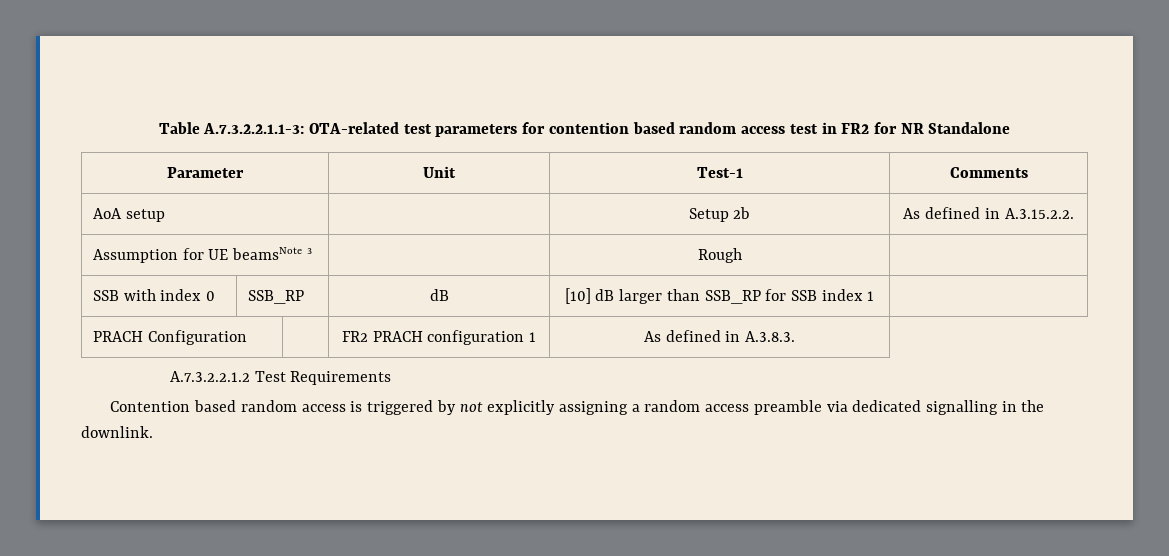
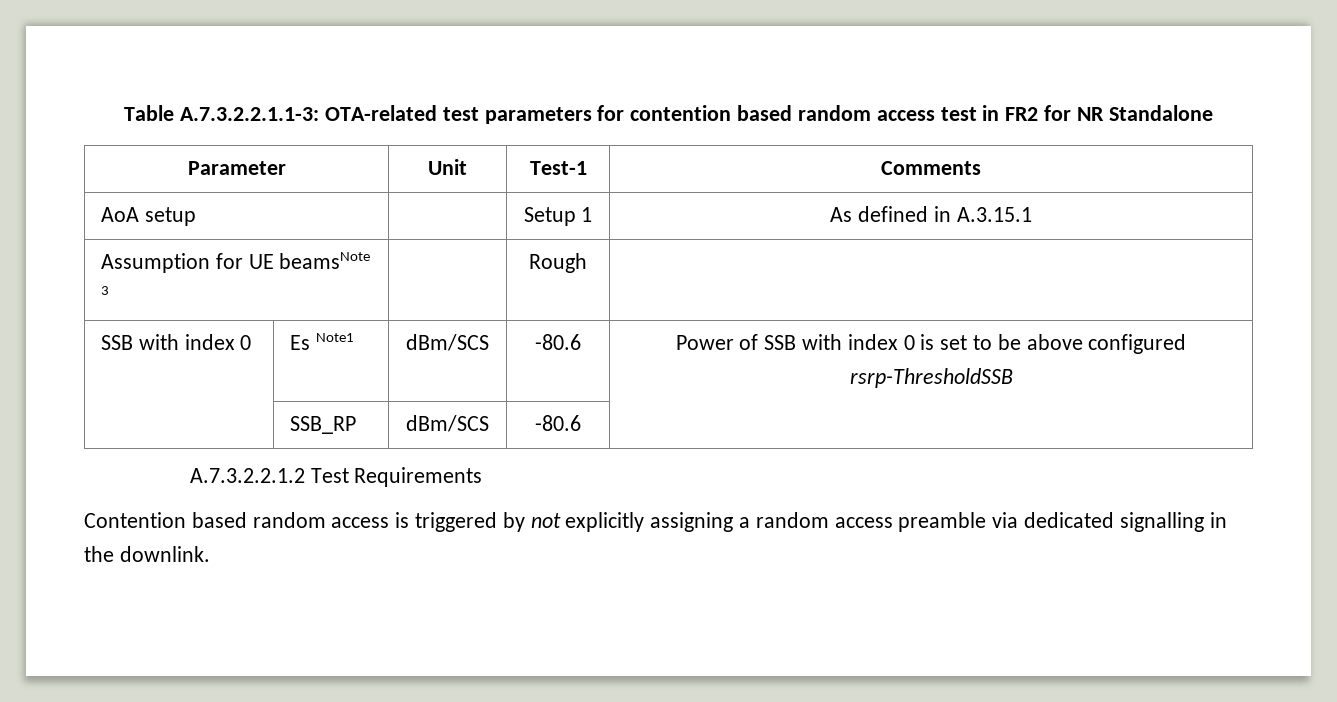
- AoA setup | | Setup 2b | As defined in A.3.15.2.2.
+ AoA setup | | Setup 1 | As defined in A.3.15.1
- SSB with index 0 | SSB_RP | dB | [10] dB larger than SSB_RP for SSB index 1 |
- PRACH Configuration | | FR2 PRACH configuration 1 | As defined in A.3.8.3.
+ SSB with index 0 | Es Note1 | dBm/SCS | -80.6 | Power of SSB with index 0 is set to be above configured rsrp-ThresholdSSB
+ | SSB_RP | dBm/SCS | -80.6 |

